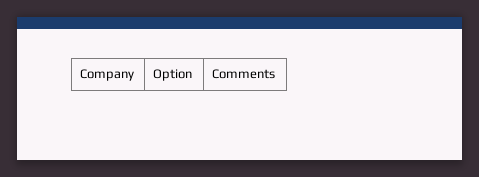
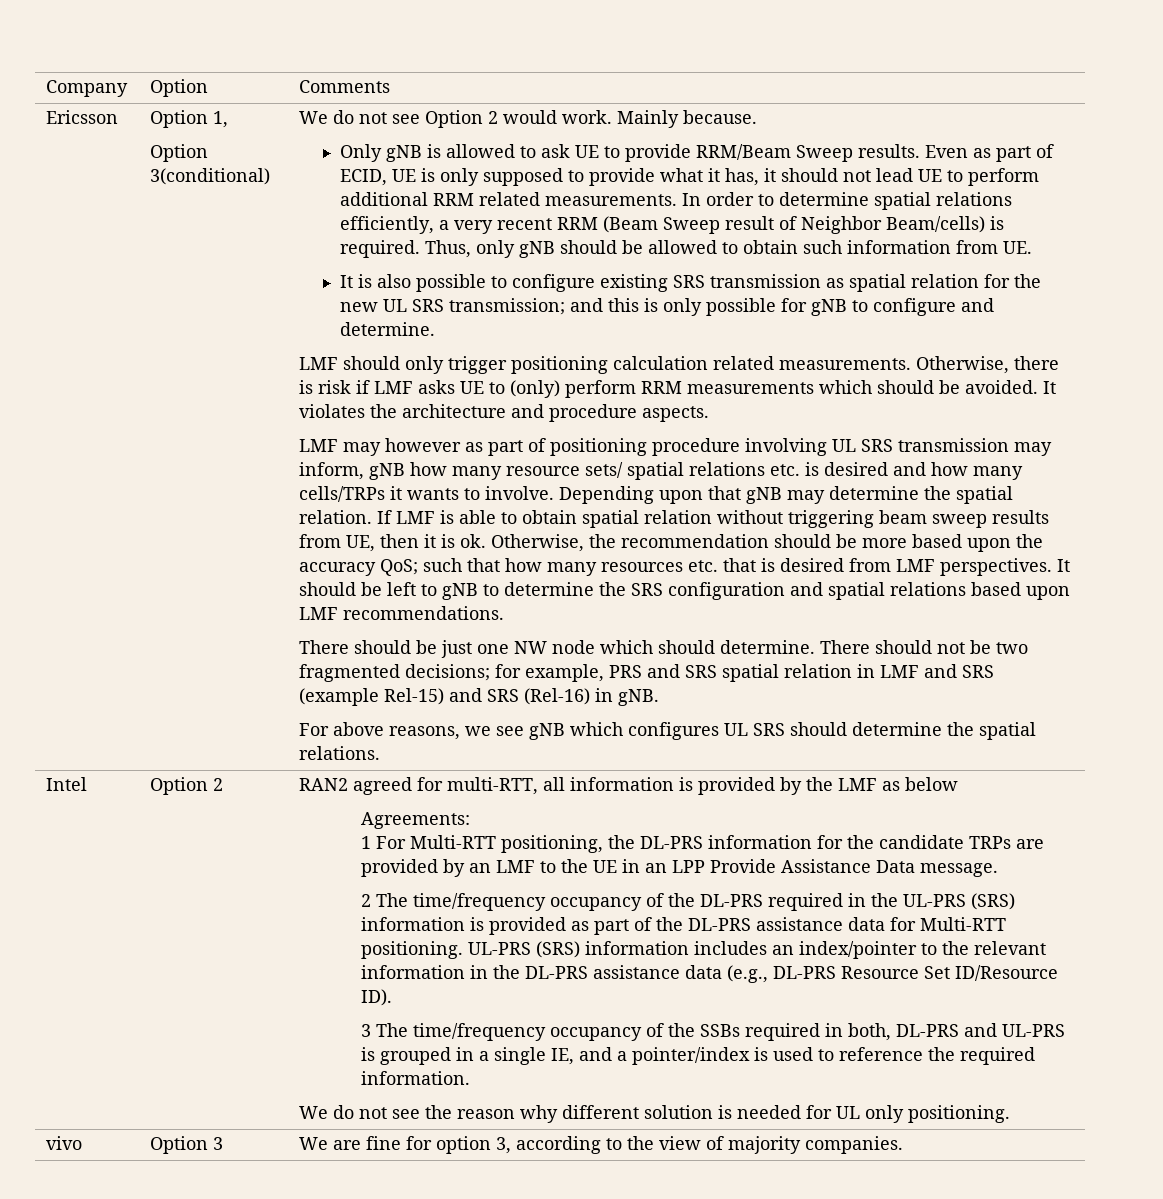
+ Ericsson | Option 1,
+ Option 3(conditional) | We do not see Option 2 would work. Mainly because.
+ Only gNB is allowed to ask UE to provide RRM/Beam Sweep results. Even as part of ECID, UE is only supposed to provide what it has, it should not lead UE to perform additional RRM related measurements. In order to determine spatial relations efficiently, a very recent RRM (Beam Sweep result of Neighbor Beam/cells) is required. Thus, only gNB should be allowed to obtain such information from UE.
+ It is also possible to configure existing SRS transmission as spatial relation for the new UL SRS transmission; and this is only possible for gNB to configure and determine.
+ LMF should only trigger positioning calculation related measurements. Otherwise, there is risk if LMF asks UE to (only) perform RRM measurements which should be avoided. It violates the architecture and procedure aspects.
+ LMF may however as part of positioning procedure involving UL SRS transmission may inform, gNB how many resource sets/ spatial relations etc. is desired and how many cells/TRPs it wants to involve. Depending upon that gNB may determine the spatial relation. If LMF is able to obtain spatial relation without triggering beam sweep results from UE, then it is ok. Otherwise, the recommendation should be more based upon the accuracy QoS; such that how many resources etc. that is desired from LMF perspectives. It should be left to gNB to determine the SRS configuration and spatial relations based upon LMF recommendations.
+ There should be just one NW node which should determine. There should not be two fragmented decisions; for example, PRS and SRS spatial relation in LMF and SRS (example Rel-15) and SRS (Rel-16) in gNB.
+ For above reasons, we see gNB which configures UL SRS should determine the spatial relations.
+ Intel | Option 2 | RAN2 agreed for multi-RTT, all information is provided by the LMF as below
+ Agreements:
+ 1 For Multi-RTT positioning, the DL-PRS information for the candidate TRPs are provided by an LMF to the UE in an LPP Provide Assistance Data message.
+ 2 The time/frequency occupancy of the DL-PRS required in the UL-PRS (SRS) information is provided as part of the DL-PRS assistance data for Multi-RTT positioning. UL-PRS (SRS) information includes an index/pointer to the relevant information in the DL-PRS assistance data (e.g., DL-PRS Resource Set ID/Resource ID).
+ 3 The time/frequency occupancy of the SSBs required in both, DL-PRS and UL-PRS is grouped in a single IE, and a pointer/index is used to reference the required information.
+ We do not see the reason why different solution is needed for UL only positioning.
+ vivo | Option 3 | We are fine for option 3, according to the view of majority companies.

